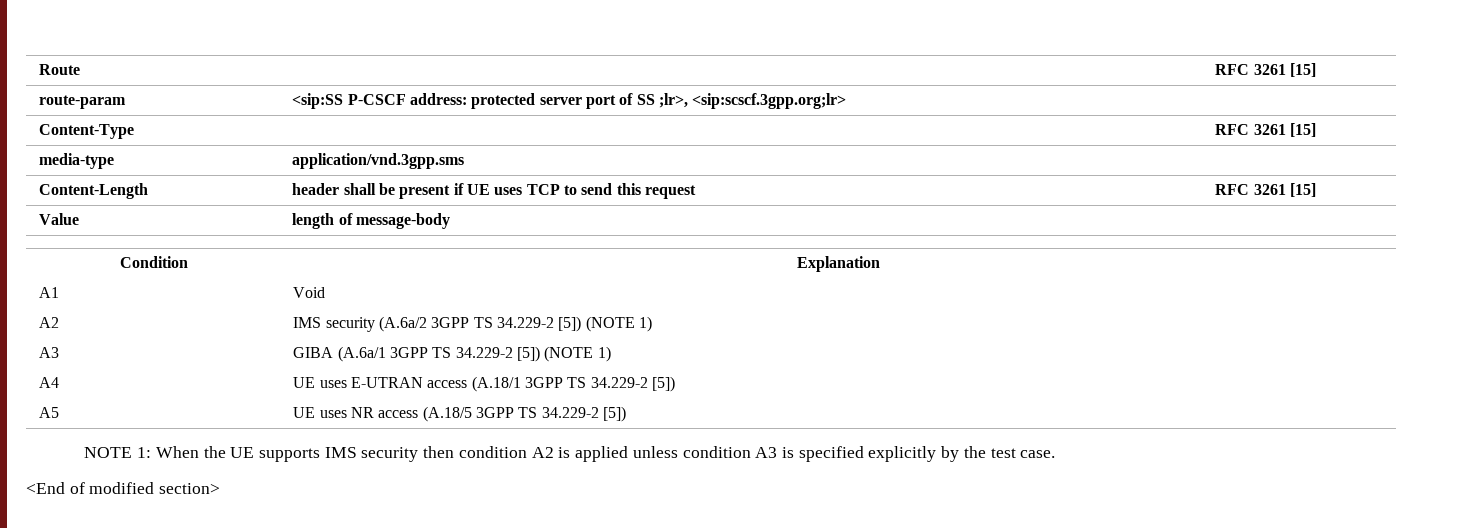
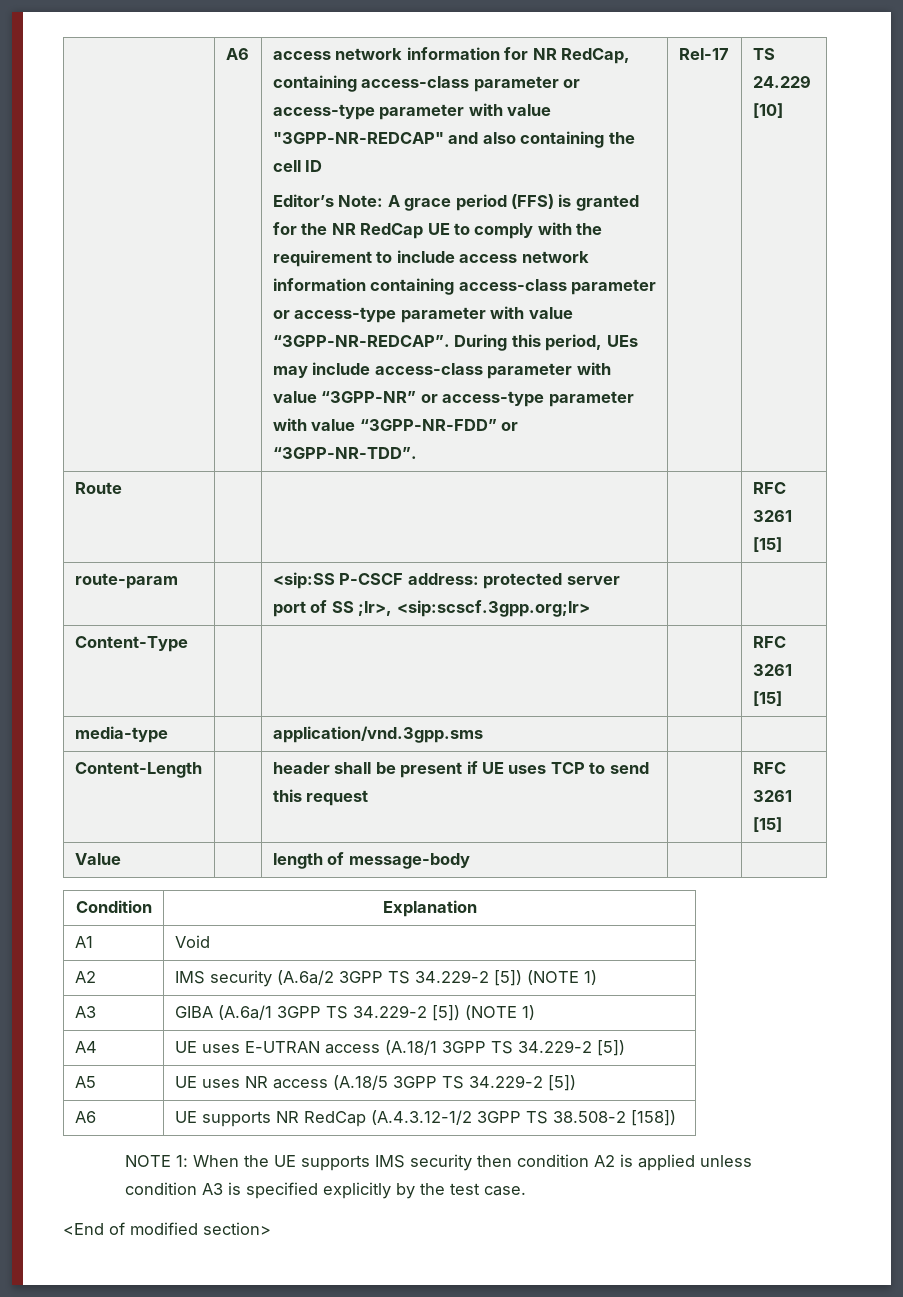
+ A6 | access network information for NR RedCap, containing access-class parameter or access-type parameter with value "3GPP-NR-REDCAP" and also containing the cell ID
+ Editor’s Note: A grace period (FFS) is granted for the NR RedCap UE to comply with the requirement to include access network information containing access-class parameter or access-type parameter with value “3GPP-NR-REDCAP”. During this period, UEs may include access-class parameter with value “3GPP-NR” or access-type parameter with value “3GPP-NR-FDD” or “3GPP-NR-TDD”. | Rel-17 | TS 24.229 [10]
+ A6 | UE supports NR RedCap (A.4.3.12-1/2 3GPP TS 38.508-2 [158])

